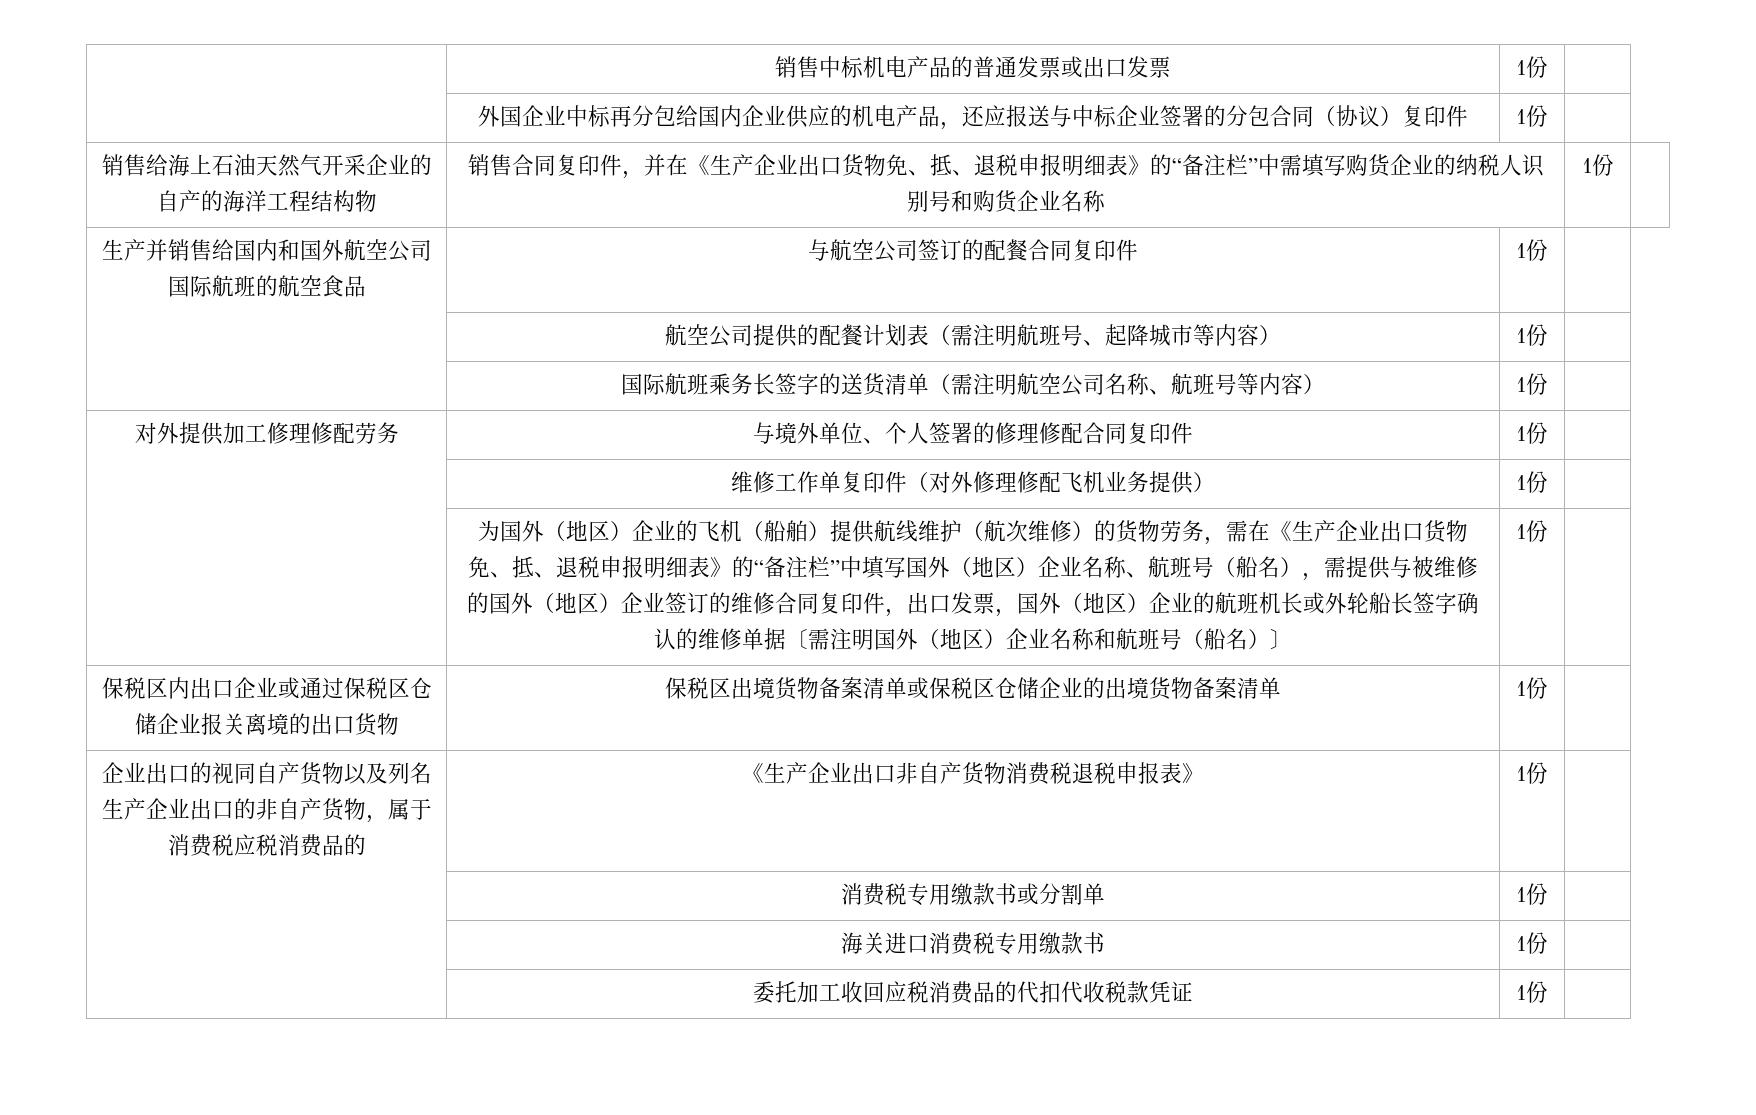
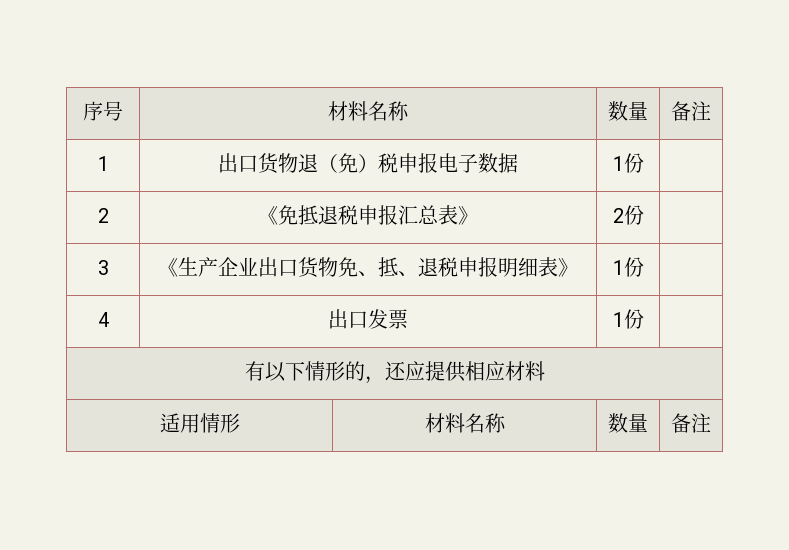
- | 销售中标机电产品的普通发票或出口发票 | 1份 |
- | 外国企业中标再分包给国内企业供应的机电产品，还应报送与中标企业签署的分包合同（协议）复印件 | 1份 |
- 销售给海上石油天然气开采企业的自产的海洋工程结构物 | 销售合同复印件，并在《生产企业出口货物免、抵、退税申报明细表》的“备注栏”中需填写购货企业的纳税人识别号和购货企业名称 | 1份 |
- 生产并销售给国内和国外航空公司国际航班的航空食品 | 与航空公司签订的配餐合同复印件 | 1份 |
- | 航空公司提供的配餐计划表（需注明航班号、起降城市等内容） | 1份 |
- | 国际航班乘务长签字的送货清单（需注明航空公司名称、航班号等内容） | 1份 |
- 对外提供加工修理修配劳务 | 与境外单位、个人签署的修理修配合同复印件 | 1份 |
- | 维修工作单复印件（对外修理修配飞机业务提供） | 1份 |
- | 为国外（地区）企业的飞机（船舶）提供航线维护（航次维修）的货物劳务，需在《生产企业出口货物免、抵、退税申报明细表》的“备注栏”中填写国外（地区）企业名称、航班号（船名），需提供与被维修的国外（地区）企业签订的维修合同复印件，出口发票，国外（地区）企业的航班机长或外轮船长签字确认的维修单据〔需注明国外（地区）企业名称和航班号（船名）〕 | 1份 |
- 保税区内出口企业或通过保税区仓储企业报关离境的出口货物 | 保税区出境货物备案清单或保税区仓储企业的出境货物备案清单 | 1份 |
- 企业出口的视同自产货物以及列名生产企业出口的非自产货物，属于消费税应税消费品的 | 《生产企业出口非自产货物消费税退税申报表》 | 1份 |
- | 消费税专用缴款书或分割单 | 1份 |
- | 海关进口消费税专用缴款书 | 1份 |
- | 委托加工收回应税消费品的代扣代收税款凭证 | 1份 |
+ 序号 | 材料名称 | 数量 | 备注
+ 1 | 出口货物退（免）税申报电子数据 | 1份 |
+ 2 | 《免抵退税申报汇总表》 | 2份 |
+ 3 | 《生产企业出口货物免、抵、退税申报明细表》 | 1份 |
+ 4 | 出口发票 | 1份 |
+ 有以下情形的，还应提供相应材料
+ 适用情形 | 材料名称 | 数量 | 备注

